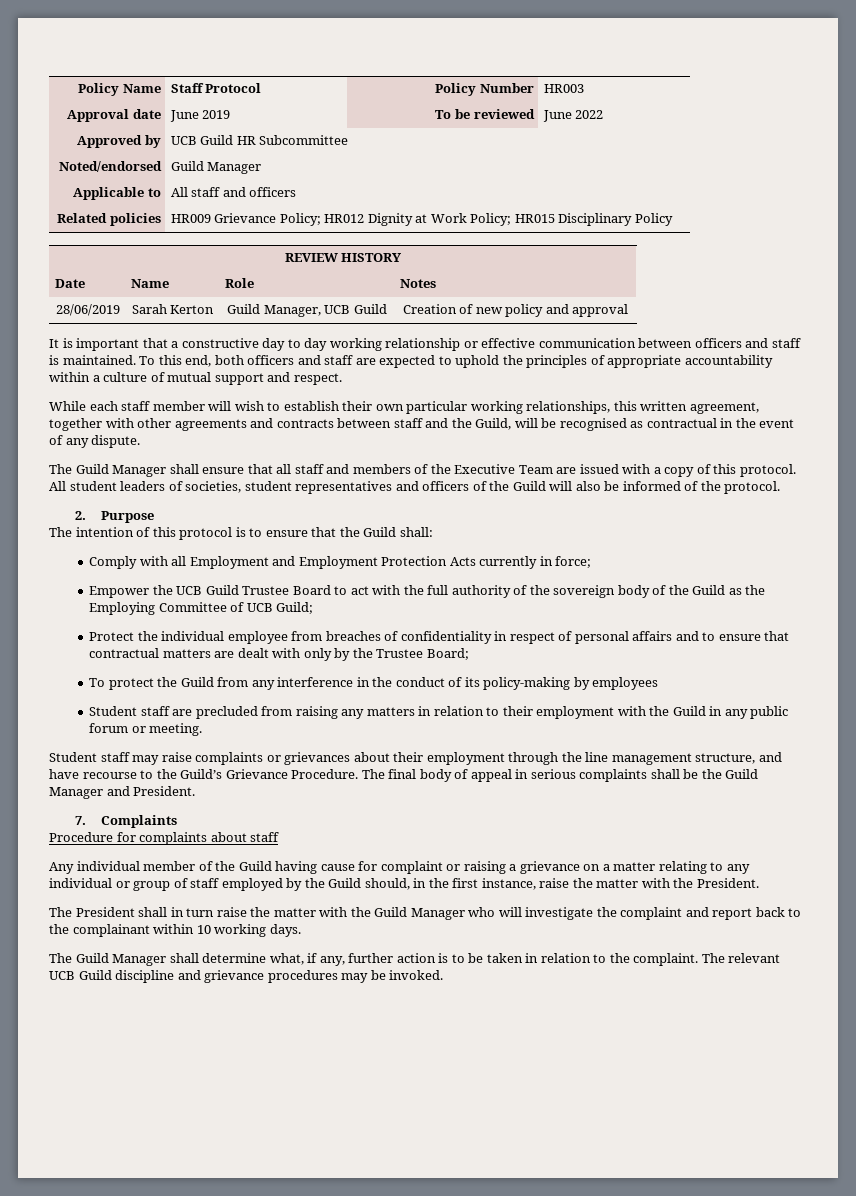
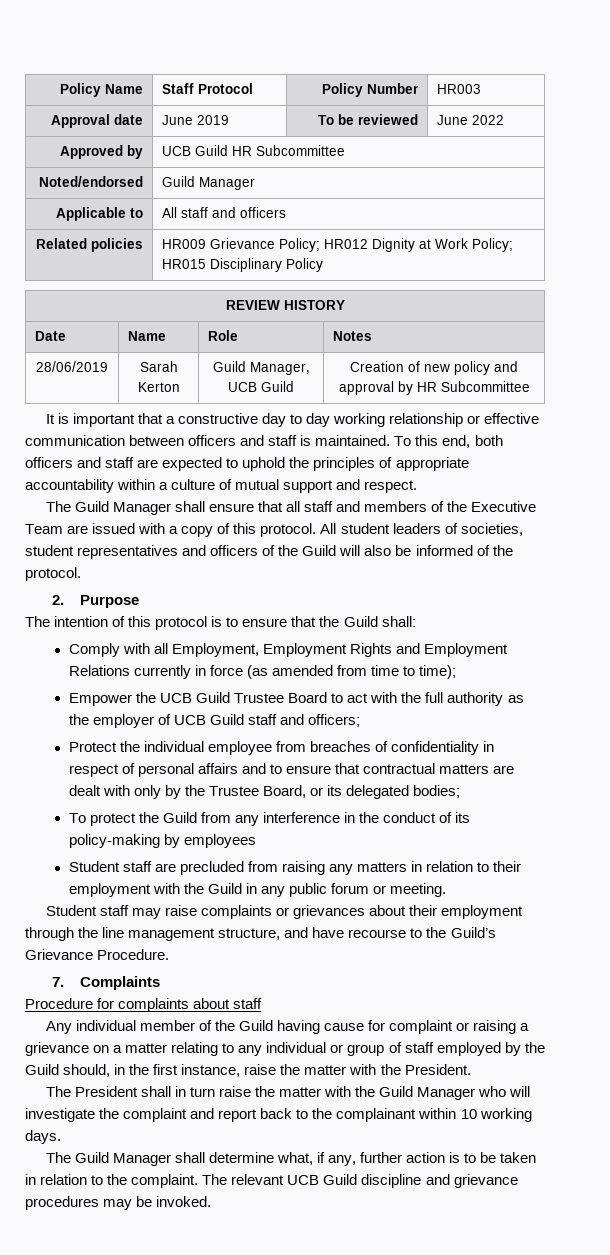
- 28/06/2019 | Sarah Kerton | Guild Manager, UCB Guild | Creation of new policy and approval
+ 28/06/2019 | Sarah Kerton | Guild Manager, UCB Guild | Creation of new policy and approval by HR Subcommittee
- While each staff member will wish to establish their own particular working relationships, this written agreement, together with other agreements and contracts between staff and the Guild, will be recognised as contractual in the event of any dispute.
- Comply with all Employment and Employment Protection Acts currently in force;
+ Comply with all Employment, Employment Rights and Employment Relations currently in force (as amended from time to time);
- Empower the UCB Guild Trustee Board to act with the full authority of the sovereign body of the Guild as the Employing Committee of UCB Guild;
+ Empower the UCB Guild Trustee Board to act with the full authority as the employer of UCB Guild staff and officers;
- Protect the individual employee from breaches of confidentiality in respect of personal affairs and to ensure that contractual matters are dealt with only by the Trustee Board;
+ Protect the individual employee from breaches of confidentiality in respect of personal affairs and to ensure that contractual matters are dealt with only by the Trustee Board, or its delegated bodies;
- The final body of appeal in serious complaints shall be the Guild Manager and President.

